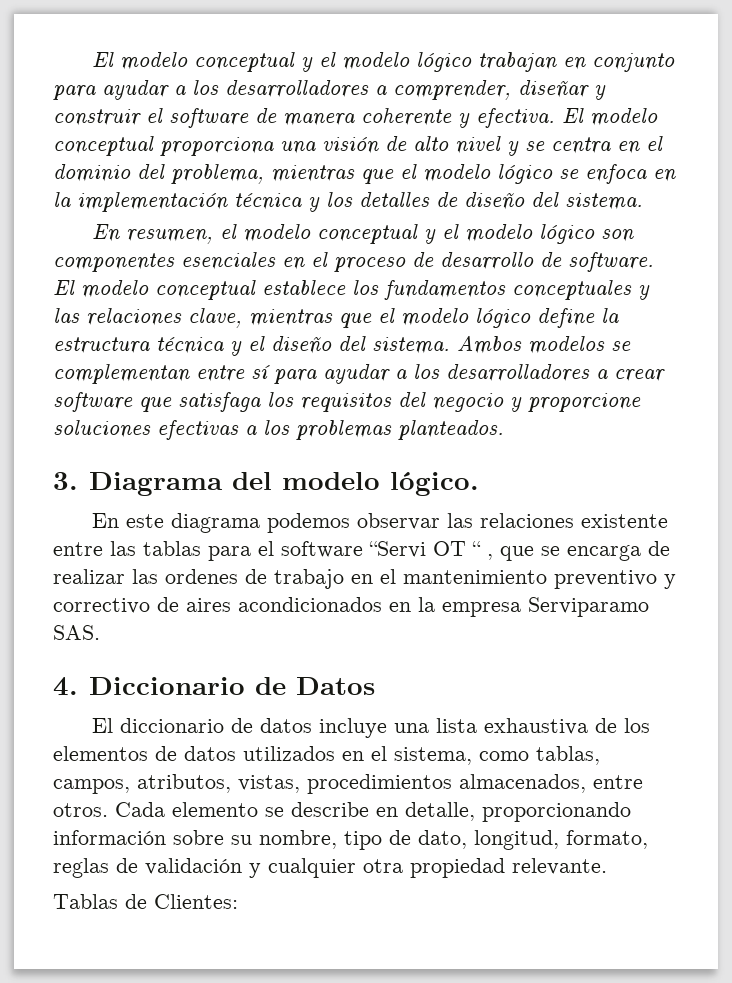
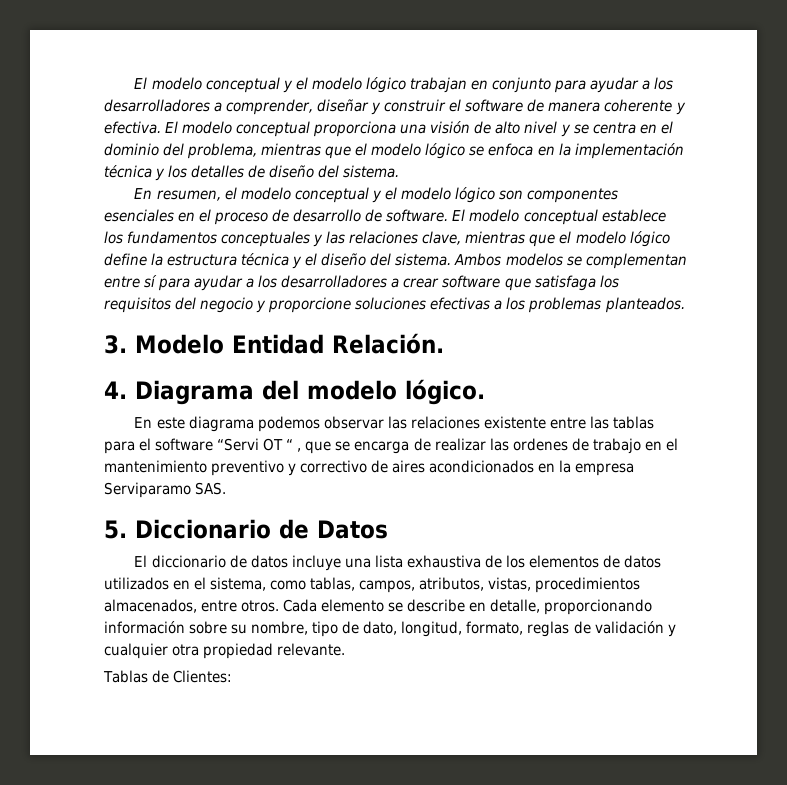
- 3. Diagrama del modelo lógico.
+ 3. Modelo Entidad Relación.
+ 4. Diagrama del modelo lógico.
- 4. Diccionario de Datos
+ 5. Diccionario de Datos

